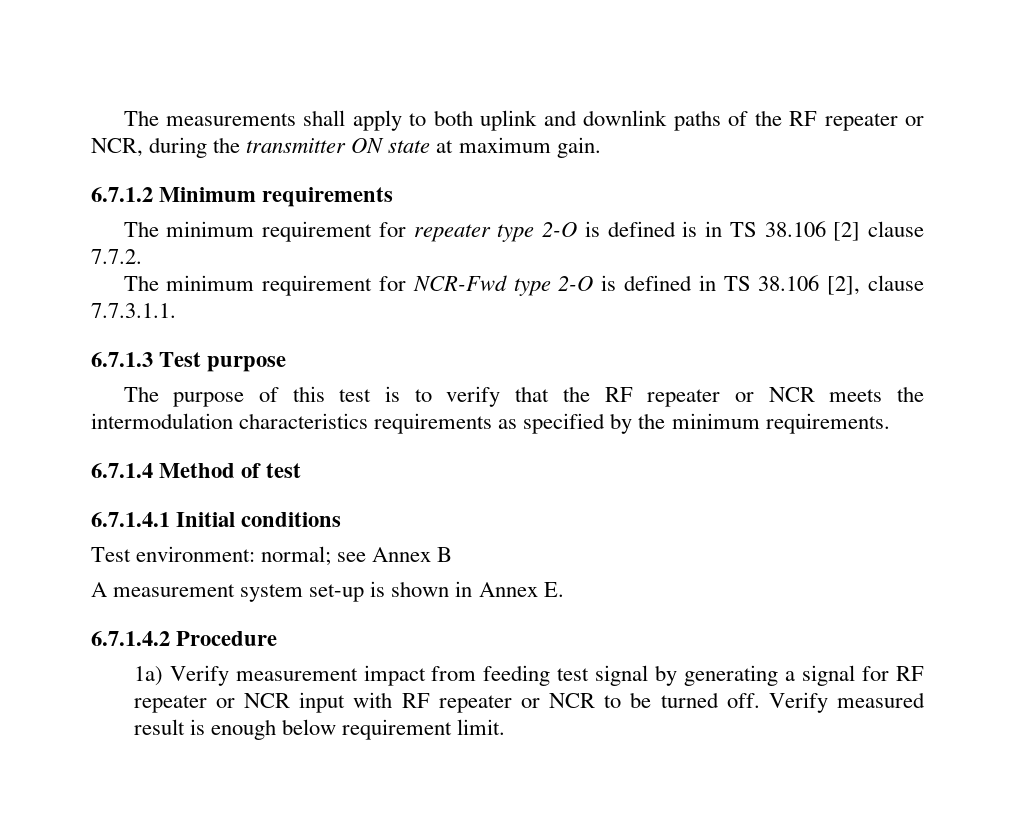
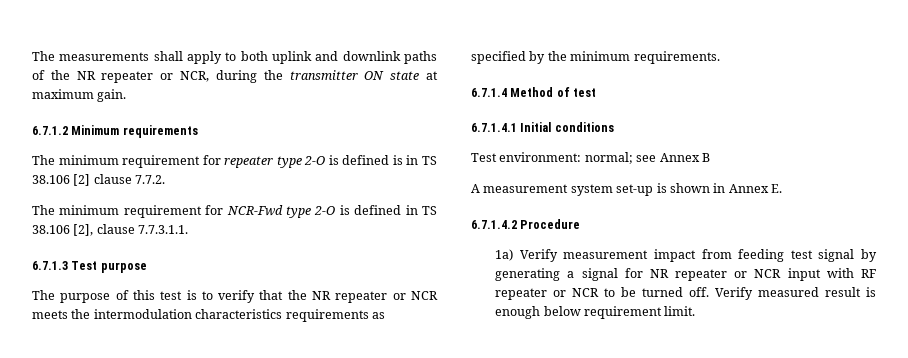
- The measurements shall apply to both uplink and downlink paths of the RF repeater or NCR, during the transmitter ON state at maximum gain.
+ The measurements shall apply to both uplink and downlink paths of the NR repeater or NCR, during the transmitter ON state at maximum gain.
- The purpose of this test is to verify that the RF repeater or NCR meets the intermodulation characteristics requirements as specified by the minimum requirements.
+ The purpose of this test is to verify that the NR repeater or NCR meets the intermodulation characteristics requirements as specified by the minimum requirements.
- 1a) Verify measurement impact from feeding test signal by generating a signal for RF repeater or NCR input with RF repeater or NCR to be turned off.
+ 1a) Verify measurement impact from feeding test signal by generating a signal for NR repeater or NCR input with RF repeater or NCR to be turned off.

